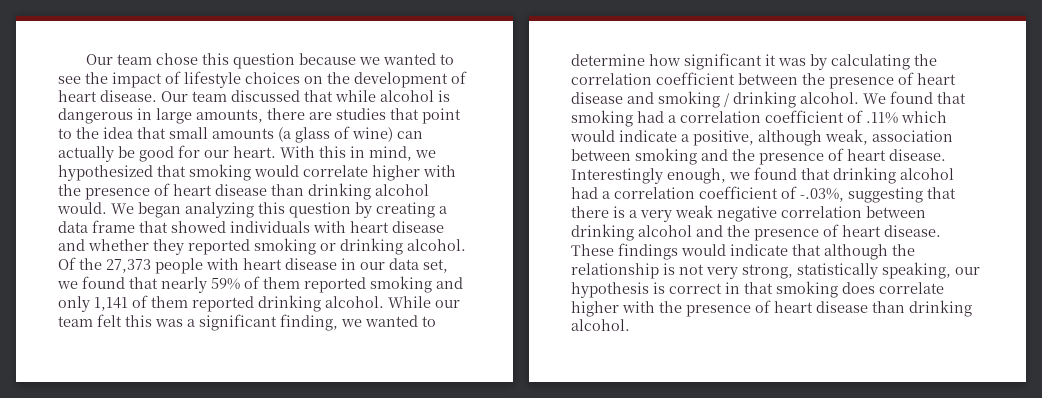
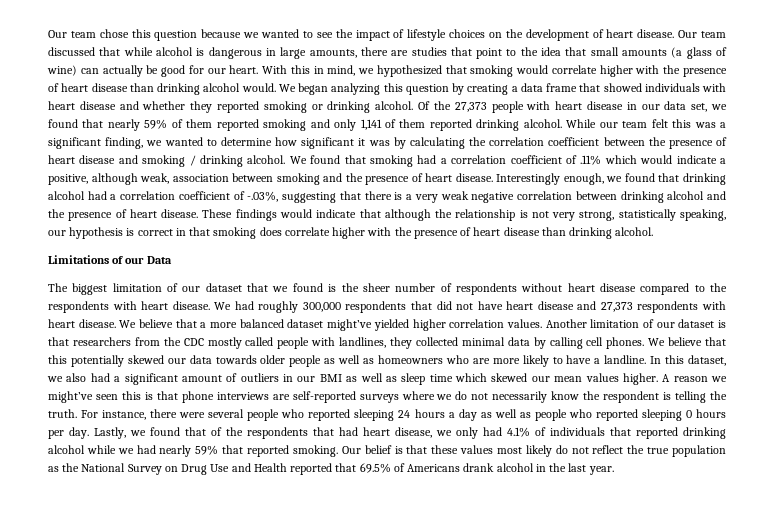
+ Limitations of our Data
+ The biggest limitation of our dataset that we found is the sheer number of respondents without heart disease compared to the respondents with heart disease. We had roughly 300,000 respondents that did not have heart disease and 27,373 respondents with heart disease. We believe that a more balanced dataset might’ve yielded higher correlation values. Another limitation of our dataset is that researchers from the CDC mostly called people with landlines, they collected minimal data by calling cell phones. We believe that this potentially skewed our data towards older people as well as homeowners who are more likely to have a landline. In this dataset, we also had a significant amount of outliers in our BMI as well as sleep time which skewed our mean values higher. A reason we might’ve seen this is that phone interviews are self-reported surveys where we do not necessarily know the respondent is telling the truth. For instance, there were several people who reported sleeping 24 hours a day as well as people who reported sleeping 0 hours per day. Lastly, we found that of the respondents that had heart disease, we only had 4.1% of individuals that reported drinking alcohol while we had nearly 59% that reported smoking. Our belief is that these values most likely do not reflect the true population as the National Survey on Drug Use and Health reported that 69.5% of Americans drank alcohol in the last year.

